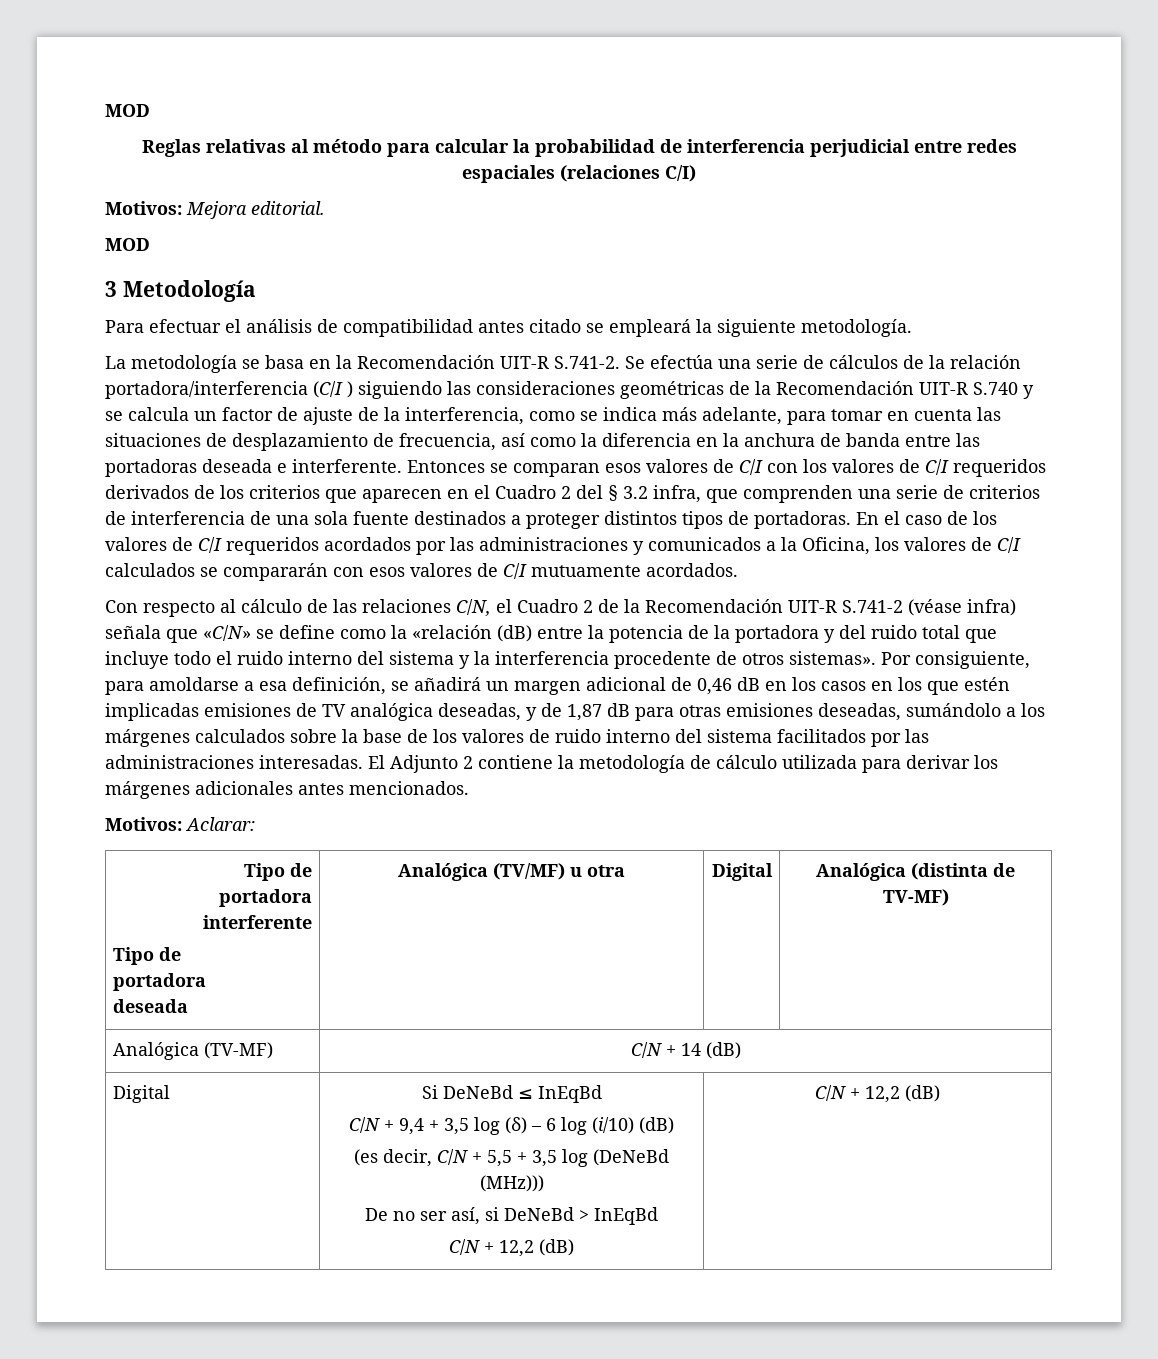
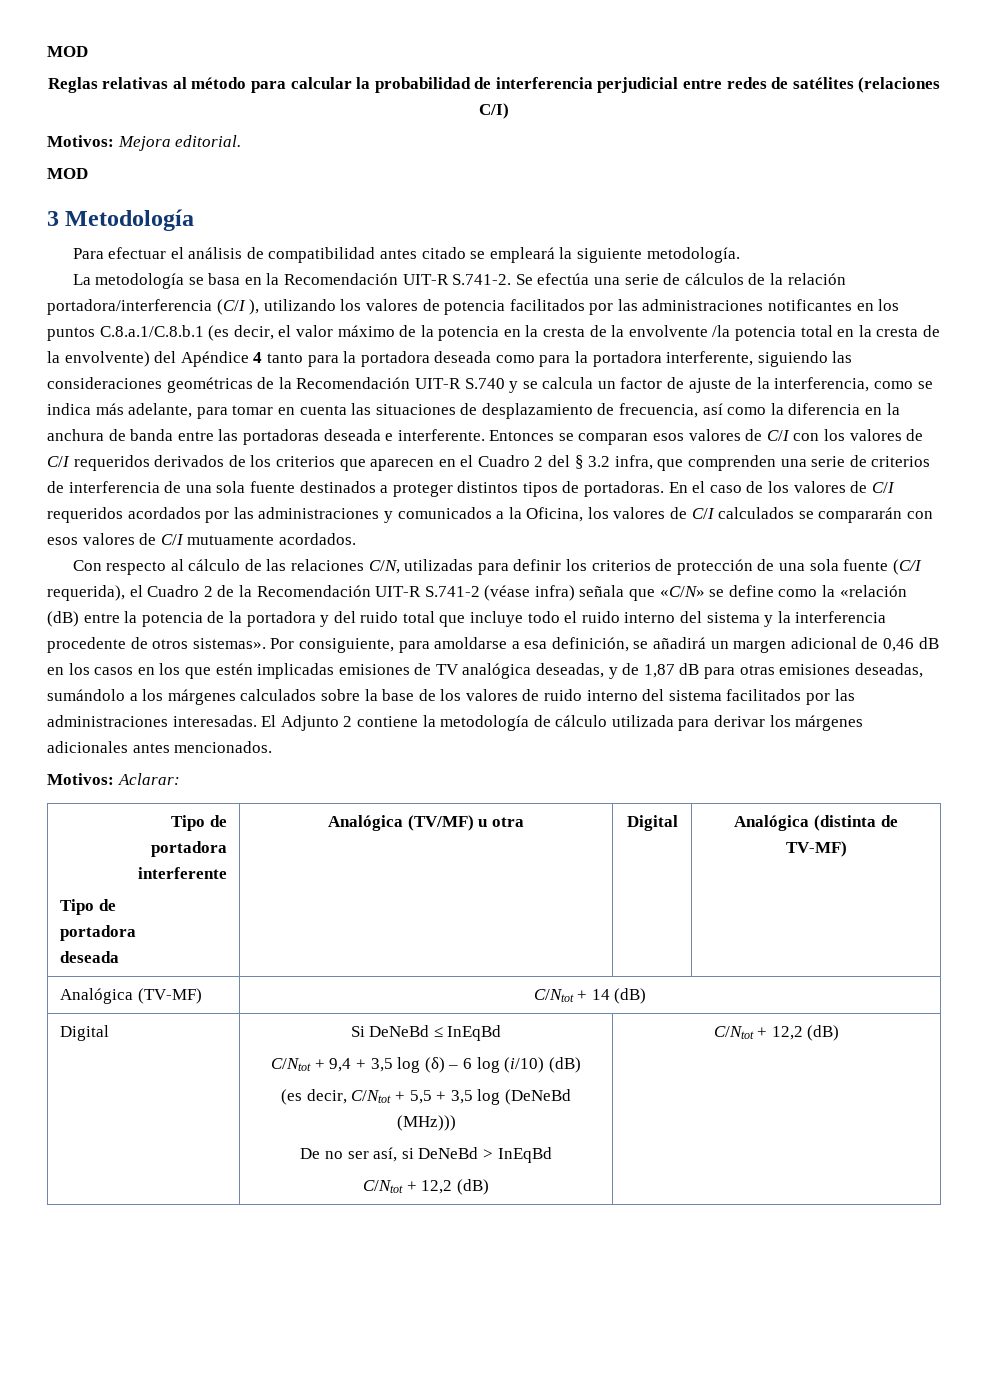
- Reglas relativas al método para calcular la probabilidad de interferencia perjudicial entre redes espaciales (relaciones C/I)
+ Reglas relativas al método para calcular la probabilidad de interferencia perjudicial entre redes de satélites (relaciones C/I)
- La metodología se basa en la Recomendación UIT-R S.741-2. Se efectúa una serie de cálculos de la relación portadora/interferencia (C/I ) siguiendo las consideraciones geométricas de la Recomendación UIT-R S.740 y se calcula un factor de ajuste de la interferencia, como se indica más adelante, para tomar en cuenta las situaciones de desplazamiento de frecuencia, así como la diferencia en la anchura de banda entre las portadoras deseada e interferente.
+ La metodología se basa en la Recomendación UIT-R S.741-2. Se efectúa una serie de cálculos de la relación portadora/interferencia (C/I ), utilizando los valores de potencia facilitados por las administraciones notificantes en los puntos C.8.a.1/C.8.b.1 (es decir, el valor máximo de la potencia en la cresta de la envolvente /la potencia total en la cresta de la envolvente) del Apéndice 4 tanto para la portadora deseada como para la portadora interferente, siguiendo las consideraciones geométricas de la Recomendación UIT-R S.740 y se calcula un factor de ajuste de la interferencia, como se indica más adelante, para tomar en cuenta las situaciones de desplazamiento de frecuencia, así como la diferencia en la anchura de banda entre las portadoras deseada e interferente.
- Con respecto al cálculo de las relaciones C/N, el Cuadro 2 de la Recomendación UIT-R S.741-2 (véase infra) señala que «C/N» se define como la «relación (dB) entre la potencia de la portadora y del ruido total que incluye todo el ruido interno del sistema y la interferencia procedente de otros sistemas».
+ Con respecto al cálculo de las relaciones C/N, utilizadas para definir los criterios de protección de una sola fuente (C/I requerida), el Cuadro 2 de la Recomendación UIT-R S.741-2 (véase infra) señala que «C/N» se define como la «relación (dB) entre la potencia de la portadora y del ruido total que incluye todo el ruido interno del sistema y la interferencia procedente de otros sistemas».
- Analógica (TV-MF) | C/N + 14 (dB)
+ Analógica (TV-MF) | C/Ntot + 14 (dB)
- C/N + 9,4 + 3,5 log (δ) – 6 log (i/10) (dB)
+ C/Ntot + 9,4 + 3,5 log (δ) – 6 log (i/10) (dB)
- (es decir, C/N + 5,5 + 3,5 log (DeNeBd (MHz)))
+ (es decir, C/Ntot + 5,5 + 3,5 log (DeNeBd (MHz)))
  De no ser así, si DeNeBd > InEqBd
- C/N + 12,2 (dB) | C/N + 12,2 (dB)
+ C/Ntot + 12,2 (dB) | C/Ntot + 12,2 (dB)

